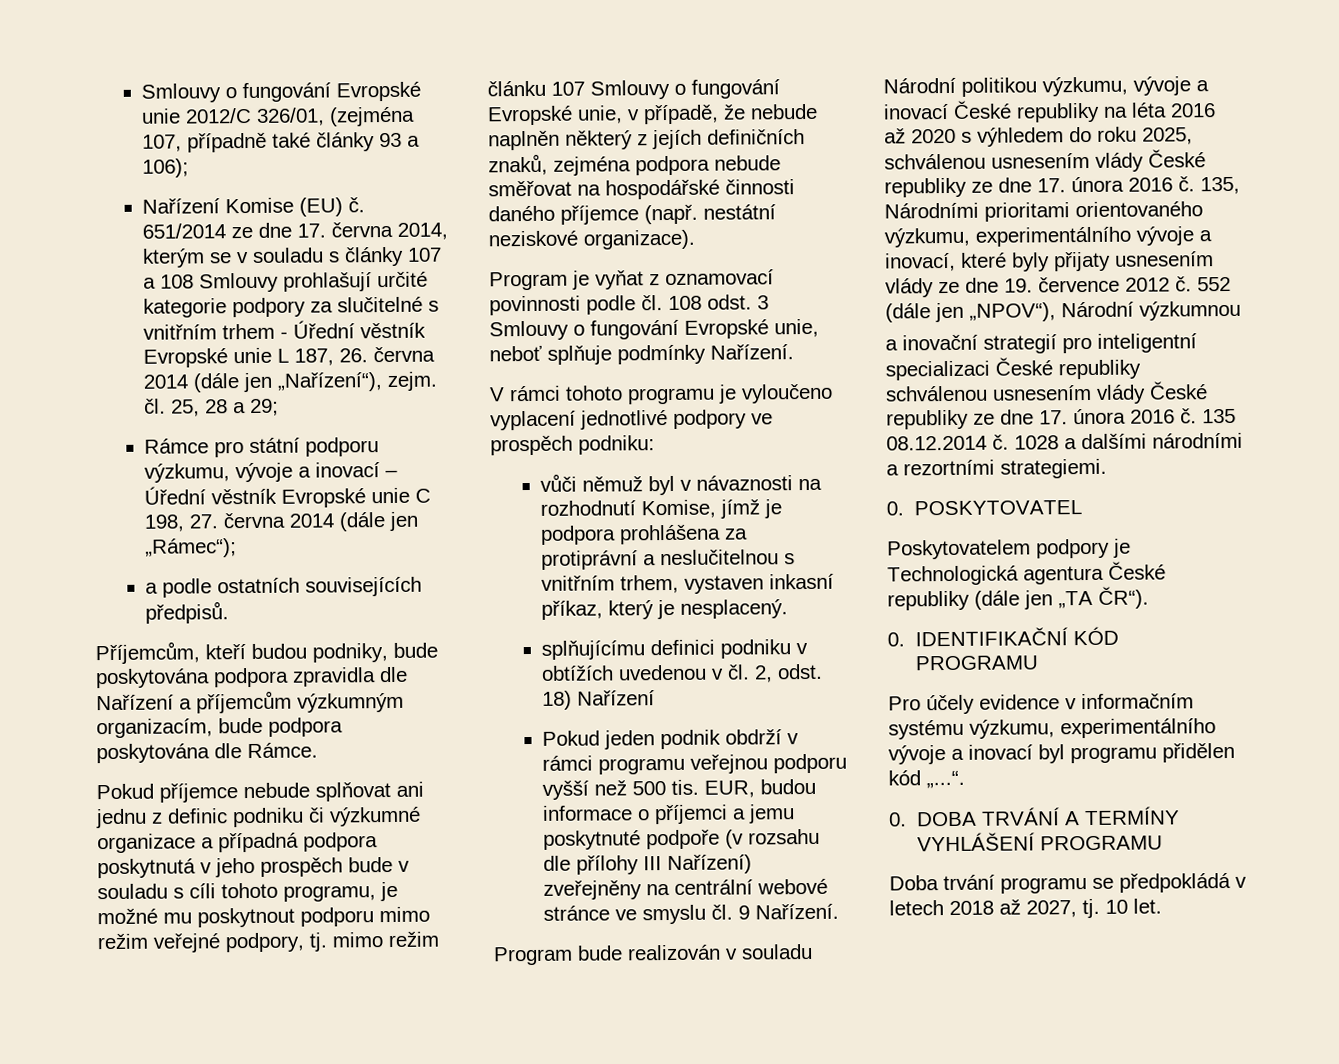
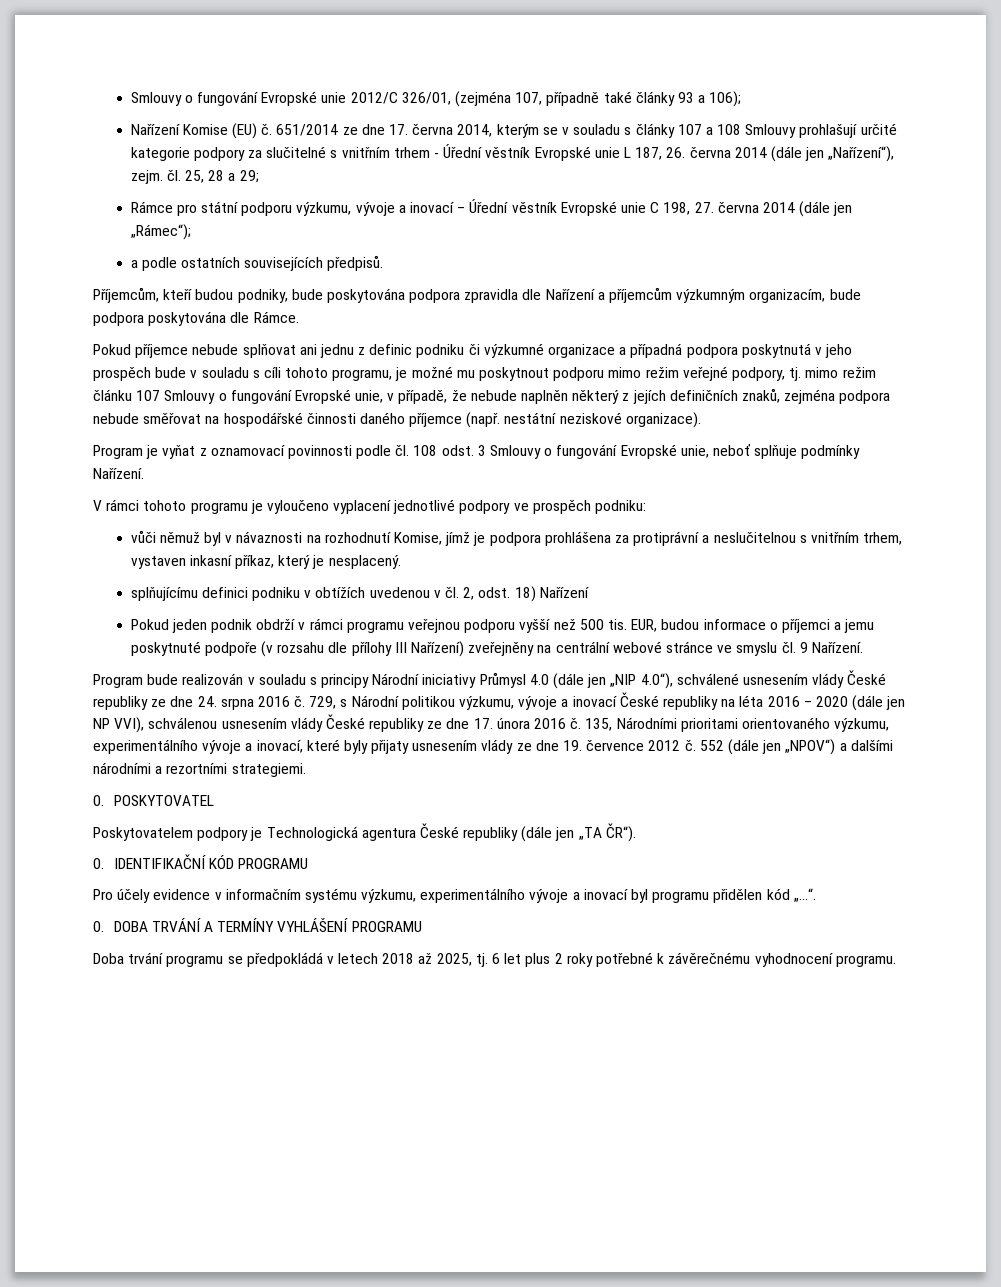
- Program bude realizován v souladu Národní politikou výzkumu, vývoje a inovací České republiky na léta 2016 až 2020 s výhledem do roku 2025, schválenou usnesením vlády České republiky ze dne 17. února 2016 č.
+ Program bude realizován v souladu s principy Národní iniciativy Průmysl 4.0 (dále jen „NIP 4.0“), schválené usnesením vlády České republiky ze dne 24. srpna 2016 č. 729, s Národní politikou výzkumu, vývoje a inovací České republiky na léta 2016 – 2020 (dále jen NP VVI), schválenou usnesením vlády České republiky ze dne 17. února 2016 č.
- 552 (dále jen „NPOV“), Národní výzkumnou
- a inovační strategií pro inteligentní specializaci České republiky schválenou usnesením vlády České republiky ze dne 17. února 2016 č. 135 08.12.2014 č. 1028 a dalšími národními a rezortními strategiemi.
+ 552 (dále jen „NPOV“) a dalšími národními a rezortními strategiemi.
- Doba trvání programu se předpokládá v letech 2018 až 2027, tj. 10 let.
+ Doba trvání programu se předpokládá v letech 2018 až 2025, tj. 6 let plus 2 roky potřebné k závěrečnému vyhodnocení programu.

